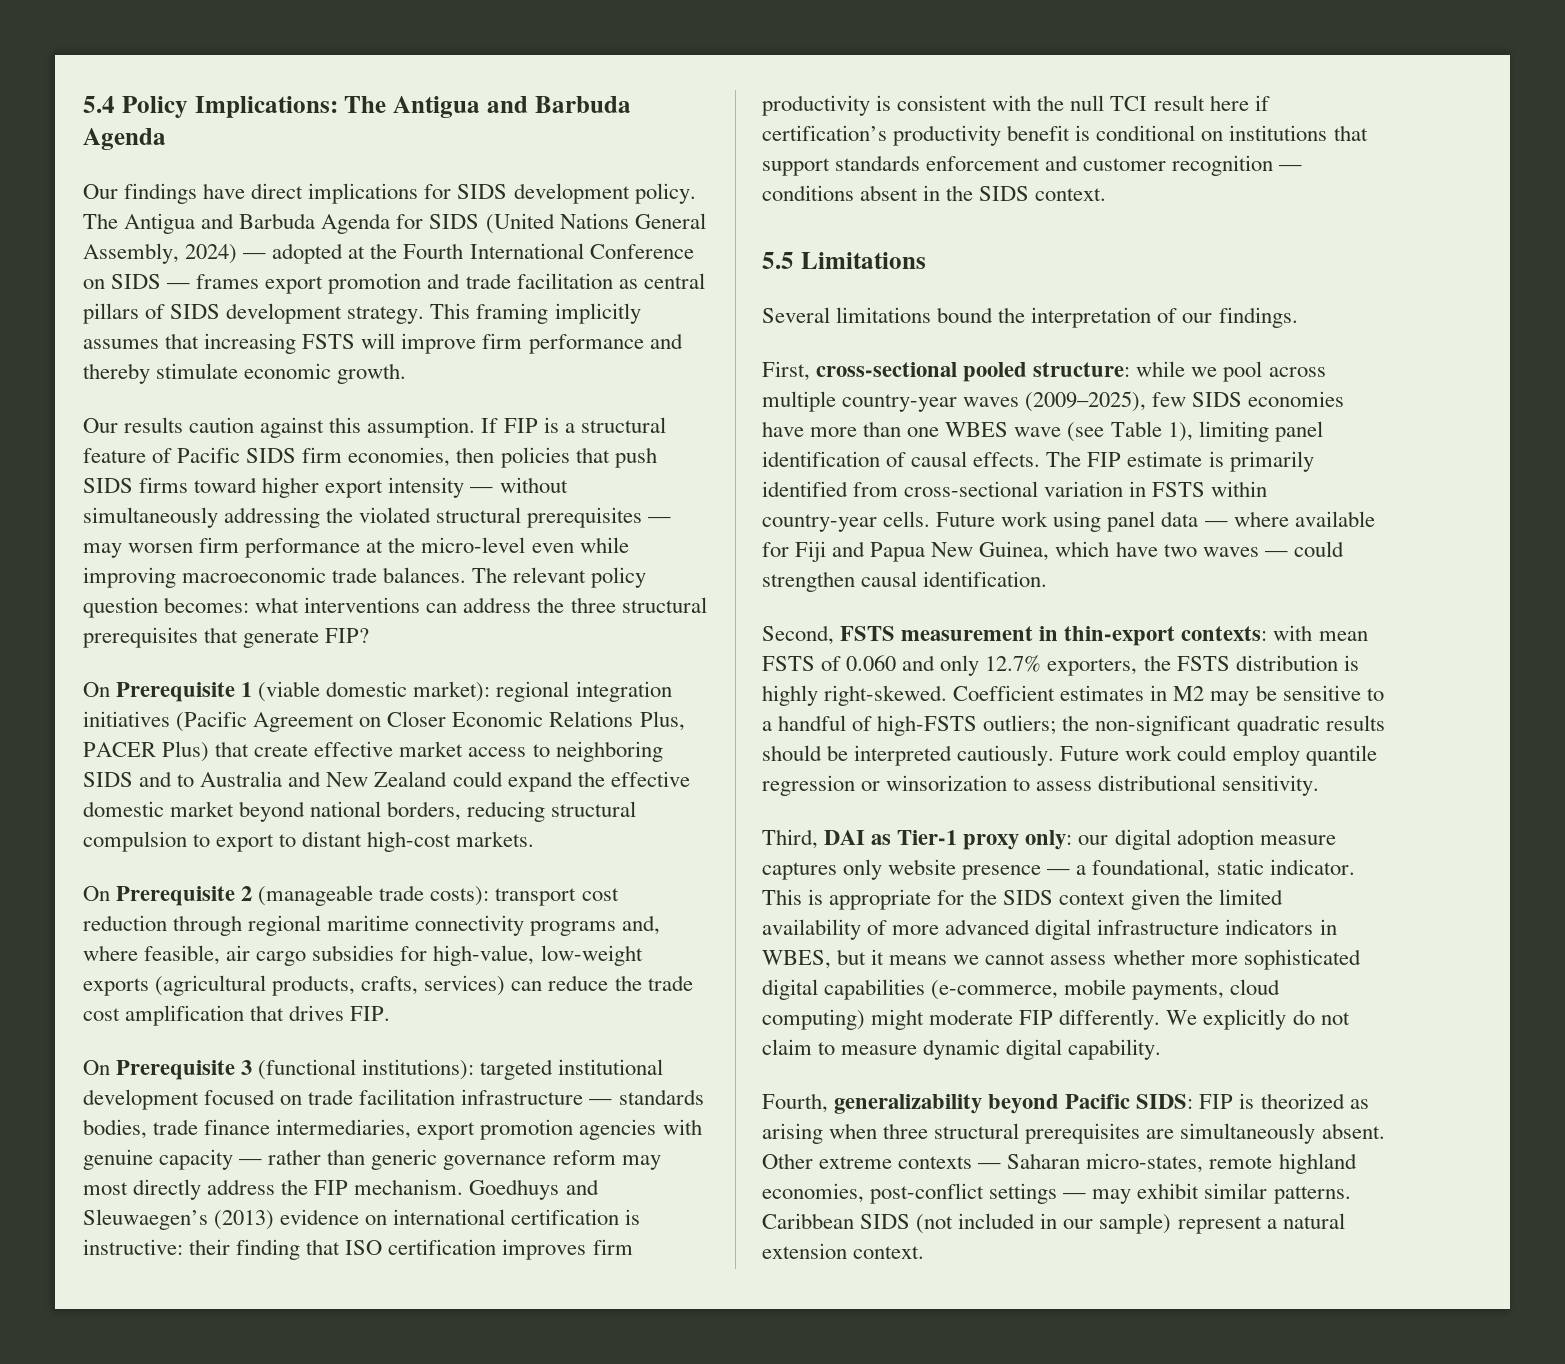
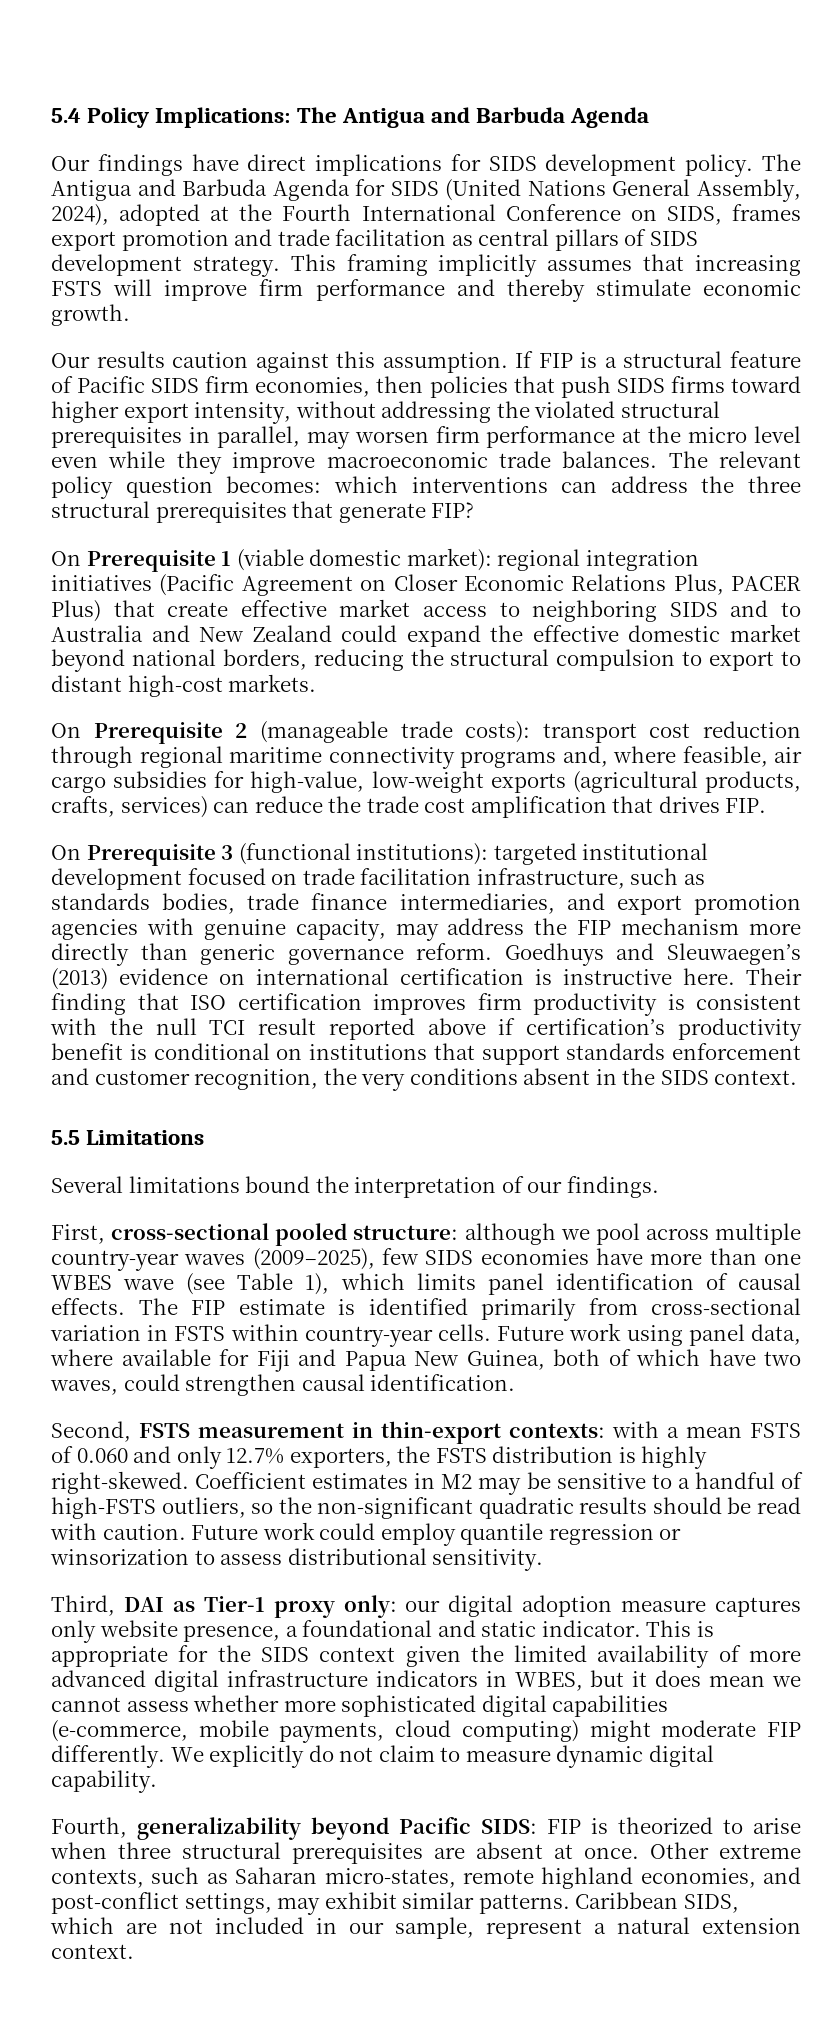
- The Antigua and Barbuda Agenda for SIDS (United Nations General Assembly, 2024) — adopted at the Fourth International Conference on SIDS — frames export promotion and trade facilitation as central pillars of SIDS development strategy.
+ The Antigua and Barbuda Agenda for SIDS (United Nations General Assembly, 2024), adopted at the Fourth International Conference on SIDS, frames export promotion and trade facilitation as central pillars of SIDS development strategy.
- If FIP is a structural feature of Pacific SIDS firm economies, then policies that push SIDS firms toward higher export intensity — without simultaneously addressing the violated structural prerequisites — may worsen firm performance at the micro-level even while improving macroeconomic trade balances.
+ If FIP is a structural feature of Pacific SIDS firm economies, then policies that push SIDS firms toward higher export intensity, without addressing the violated structural prerequisites in parallel, may worsen firm performance at the micro level even while they improve macroeconomic trade balances.
- The relevant policy question becomes: what interventions can address the three structural prerequisites that generate FIP?
+ The relevant policy question becomes: which interventions can address the three structural prerequisites that generate FIP?
- On Prerequisite 1 (viable domestic market): regional integration initiatives (Pacific Agreement on Closer Economic Relations Plus, PACER Plus) that create effective market access to neighboring SIDS and to Australia and New Zealand could expand the effective domestic market beyond national borders, reducing structural compulsion to export to distant high-cost markets.
+ On Prerequisite 1 (viable domestic market): regional integration initiatives (Pacific Agreement on Closer Economic Relations Plus, PACER Plus) that create effective market access to neighboring SIDS and to Australia and New Zealand could expand the effective domestic market beyond national borders, reducing the structural compulsion to export to distant high-cost markets.
- On Prerequisite 3 (functional institutions): targeted institutional development focused on trade facilitation infrastructure — standards bodies, trade finance intermediaries, export promotion agencies with genuine capacity — rather than generic governance reform may most directly address the FIP mechanism.
+ On Prerequisite 3 (functional institutions): targeted institutional development focused on trade facilitation infrastructure, such as standards bodies, trade finance intermediaries, and export promotion agencies with genuine capacity, may address the FIP mechanism more directly than generic governance reform.
- Goedhuys and Sleuwaegen’s (2013) evidence on international certification is instructive: their finding that ISO certification improves firm productivity is consistent with the null TCI result here if certification’s productivity benefit is conditional on institutions that support standards enforcement and customer recognition — conditions absent in the SIDS context.
+ Goedhuys and Sleuwaegen’s (2013) evidence on international certification is instructive here. Their finding that ISO certification improves firm productivity is consistent with the null TCI result reported above if certification’s productivity benefit is conditional on institutions that support standards enforcement and customer recognition, the very conditions absent in the SIDS context.
- First, cross-sectional pooled structure: while we pool across multiple country-year waves (2009–2025), few SIDS economies have more than one WBES wave (see Table 1), limiting panel identification of causal effects.
+ First, cross-sectional pooled structure: although we pool across multiple country-year waves (2009–2025), few SIDS economies have more than one WBES wave (see Table 1), which limits panel identification of causal effects.
- The FIP estimate is primarily identified from cross-sectional variation in FSTS within country-year cells.
+ The FIP estimate is identified primarily from cross-sectional variation in FSTS within country-year cells.
- Future work using panel data — where available for Fiji and Papua New Guinea, which have two waves — could strengthen causal identification.
+ Future work using panel data, where available for Fiji and Papua New Guinea, both of which have two waves, could strengthen causal identification.
- Second, FSTS measurement in thin-export contexts: with mean FSTS of 0.060 and only 12.7% exporters, the FSTS distribution is highly right-skewed.
+ Second, FSTS measurement in thin-export contexts: with a mean FSTS of 0.060 and only 12.7% exporters, the FSTS distribution is highly right-skewed.
- Coefficient estimates in M2 may be sensitive to a handful of high-FSTS outliers; the non-significant quadratic results should be interpreted cautiously.
+ Coefficient estimates in M2 may be sensitive to a handful of high-FSTS outliers, so the non-significant quadratic results should be read with caution.
- Third, DAI as Tier-1 proxy only: our digital adoption measure captures only website presence — a foundational, static indicator.
+ Third, DAI as Tier-1 proxy only: our digital adoption measure captures only website presence, a foundational and static indicator.
- This is appropriate for the SIDS context given the limited availability of more advanced digital infrastructure indicators in WBES, but it means we cannot assess whether more sophisticated digital capabilities (e-commerce, mobile payments, cloud computing) might moderate FIP differently.
+ This is appropriate for the SIDS context given the limited availability of more advanced digital infrastructure indicators in WBES, but it does mean we cannot assess whether more sophisticated digital capabilities (e-commerce, mobile payments, cloud computing) might moderate FIP differently.
- Fourth, generalizability beyond Pacific SIDS: FIP is theorized as arising when three structural prerequisites are simultaneously absent. Other extreme contexts — Saharan micro-states, remote highland economies, post-conflict settings — may exhibit similar patterns.
+ Fourth, generalizability beyond Pacific SIDS: FIP is theorized to arise when three structural prerequisites are absent at once. Other extreme contexts, such as Saharan micro-states, remote highland economies, and post-conflict settings, may exhibit similar patterns.
- Caribbean SIDS (not included in our sample) represent a natural extension context.
+ Caribbean SIDS, which are not included in our sample, represent a natural extension context.

